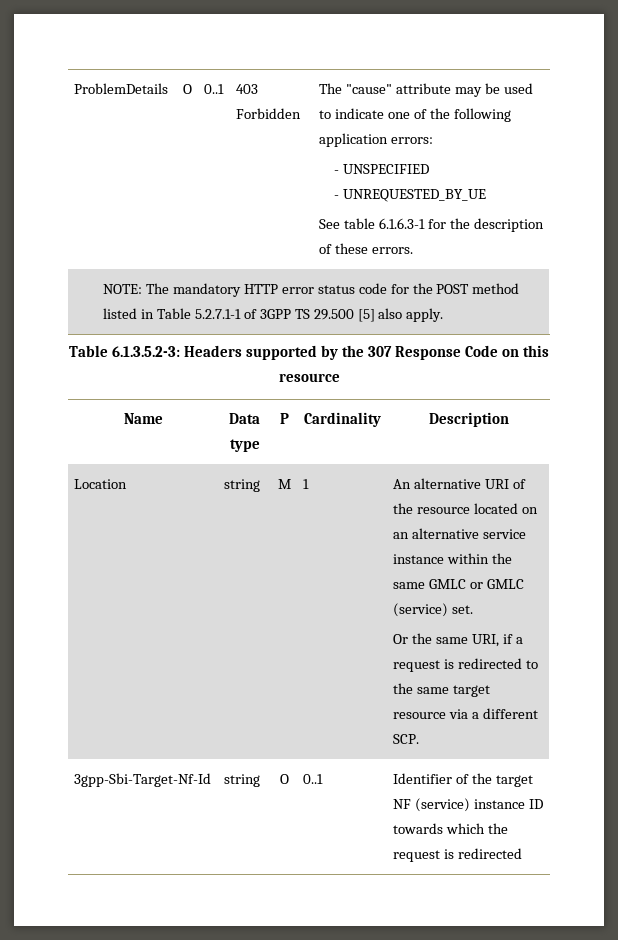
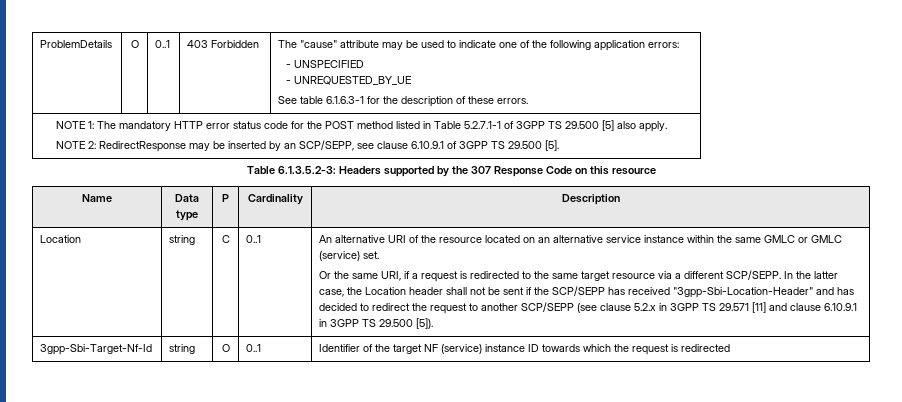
- NOTE: The mandatory HTTP error status code for the POST method listed in Table 5.2.7.1-1 of 3GPP TS 29.500 [5] also apply.
+ NOTE 1: The mandatory HTTP error status code for the POST method listed in Table 5.2.7.1-1 of 3GPP TS 29.500 [5] also apply.
+ NOTE 2: RedirectResponse may be inserted by an SCP/SEPP, see clause 6.10.9.1 of 3GPP TS 29.500 [5].
- M | 1
+ C | 0..1
- Or the same URI, if a request is redirected to the same target resource via a different SCP.
+ Or the same URI, if a request is redirected to the same target resource via a different SCP/SEPP. In the latter case, the Location header shall not be sent if the SCP/SEPP has received "3gpp-Sbi-Location-Header" and has decided to redirect the request to another SCP/SEPP (see clause 5.2.x in 3GPP TS 29.571 [11] and clause 6.10.9.1 in 3GPP TS 29.500 [5]).

